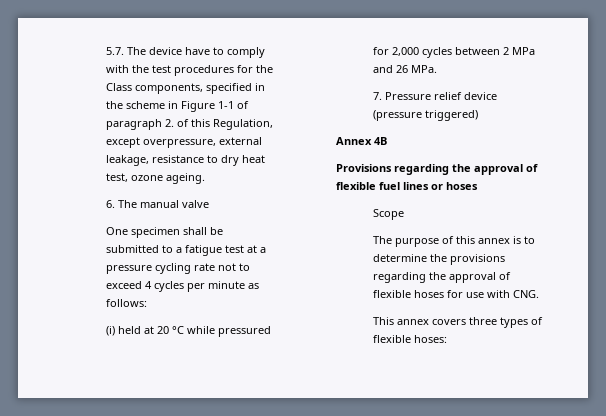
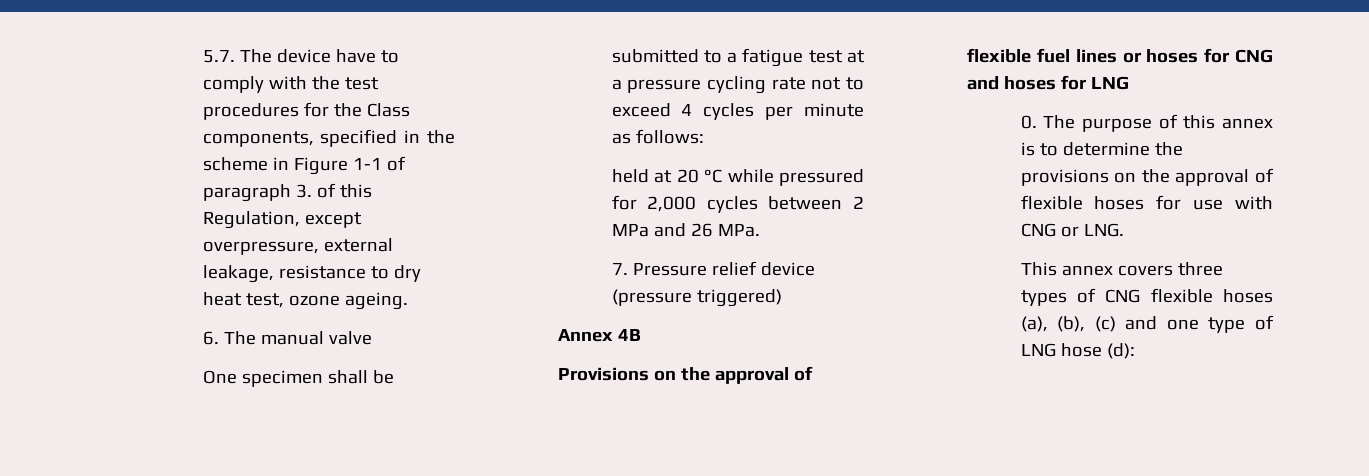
- 5.7. The device have to comply with the test procedures for the Class components, specified in the scheme in Figure 1-1 of paragraph 2. of this Regulation, except overpressure, external leakage, resistance to dry heat test, ozone ageing.
+ 5.7. The device have to comply with the test procedures for the Class components, specified in the scheme in Figure 1-1 of paragraph 3. of this Regulation, except overpressure, external leakage, resistance to dry heat test, ozone ageing.
- (i) held at 20 °C while pressured for 2,000 cycles between 2 MPa and 26 MPa.
+ held at 20 °C while pressured for 2,000 cycles between 2 MPa and 26 MPa.
- Provisions regarding the approval of flexible fuel lines or hoses
- Scope
- The purpose of this annex is to determine the provisions regarding the approval of flexible hoses for use with CNG.
+ Provisions on the approval of flexible fuel lines or hoses for CNG and hoses for LNG
+ 0. The purpose of this annex is to determine the provisions on the approval of flexible hoses for use with CNG or LNG.
- This annex covers three types of flexible hoses:
+ This annex covers three types of CNG flexible hoses (a), (b), (c) and one type of LNG hose (d):

